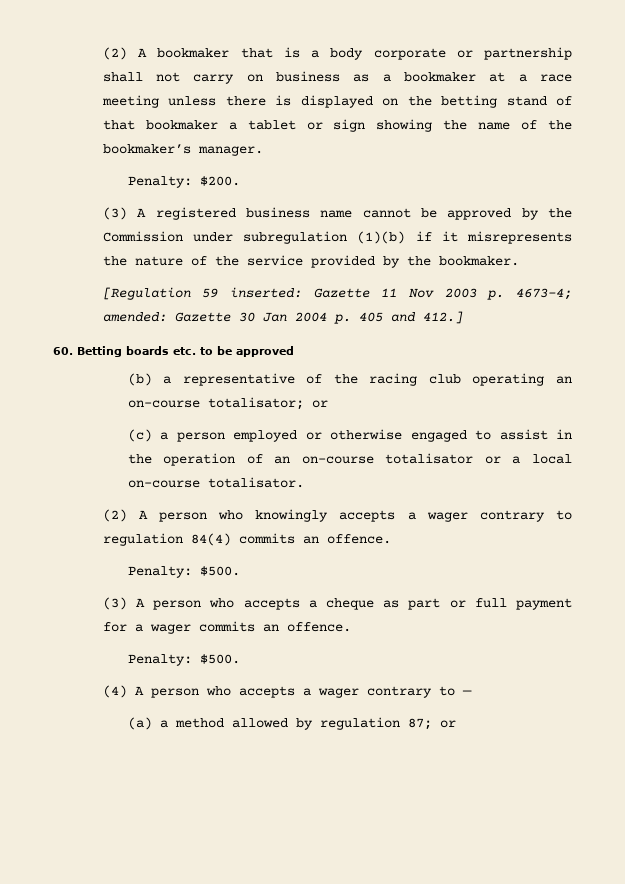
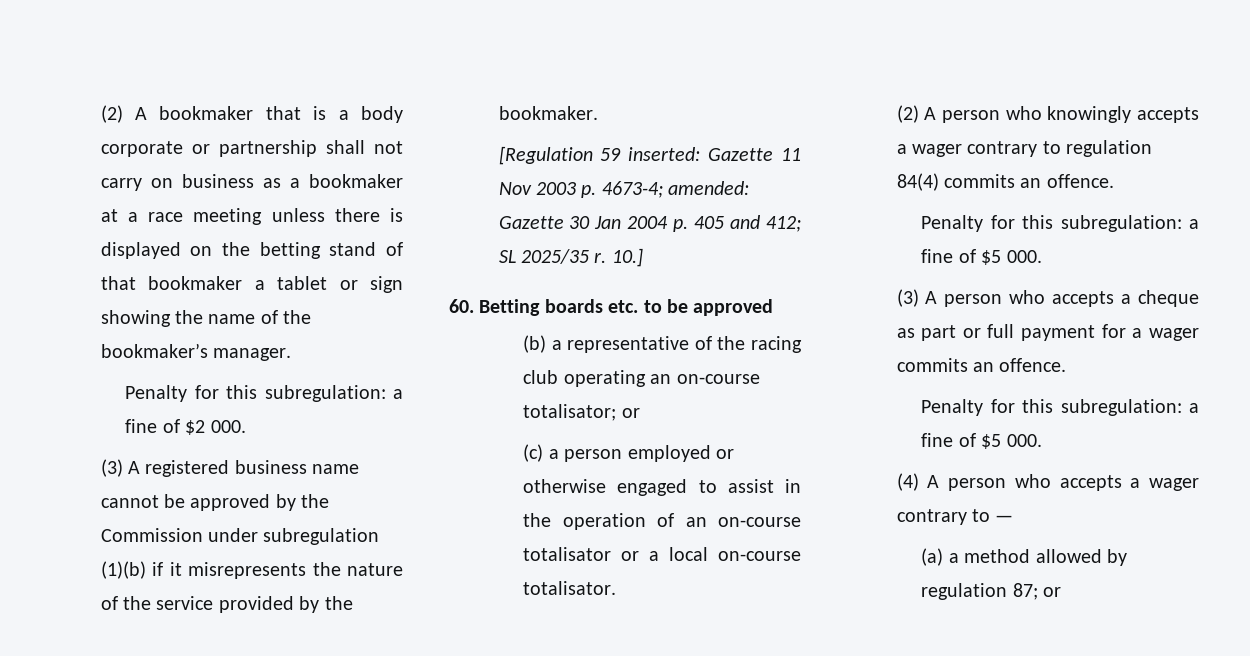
- Penalty: $200.
+ Penalty for this subregulation: a fine of $2 000.
- [Regulation 59 inserted: Gazette 11 Nov 2003 p. 4673-4; amended: Gazette 30 Jan 2004 p. 405 and 412.]
+ [Regulation 59 inserted: Gazette 11 Nov 2003 p. 4673-4; amended: Gazette 30 Jan 2004 p. 405 and 412; SL 2025/35 r. 10.]
  (2) A person who knowingly accepts a wager contrary to regulation 84(4) commits an offence.
- Penalty: $500.
+ Penalty for this subregulation: a fine of $5 000.
  (3) A person who accepts a cheque as part or full payment for a wager commits an offence.
- Penalty: $500.
+ Penalty for this subregulation: a fine of $5 000.

